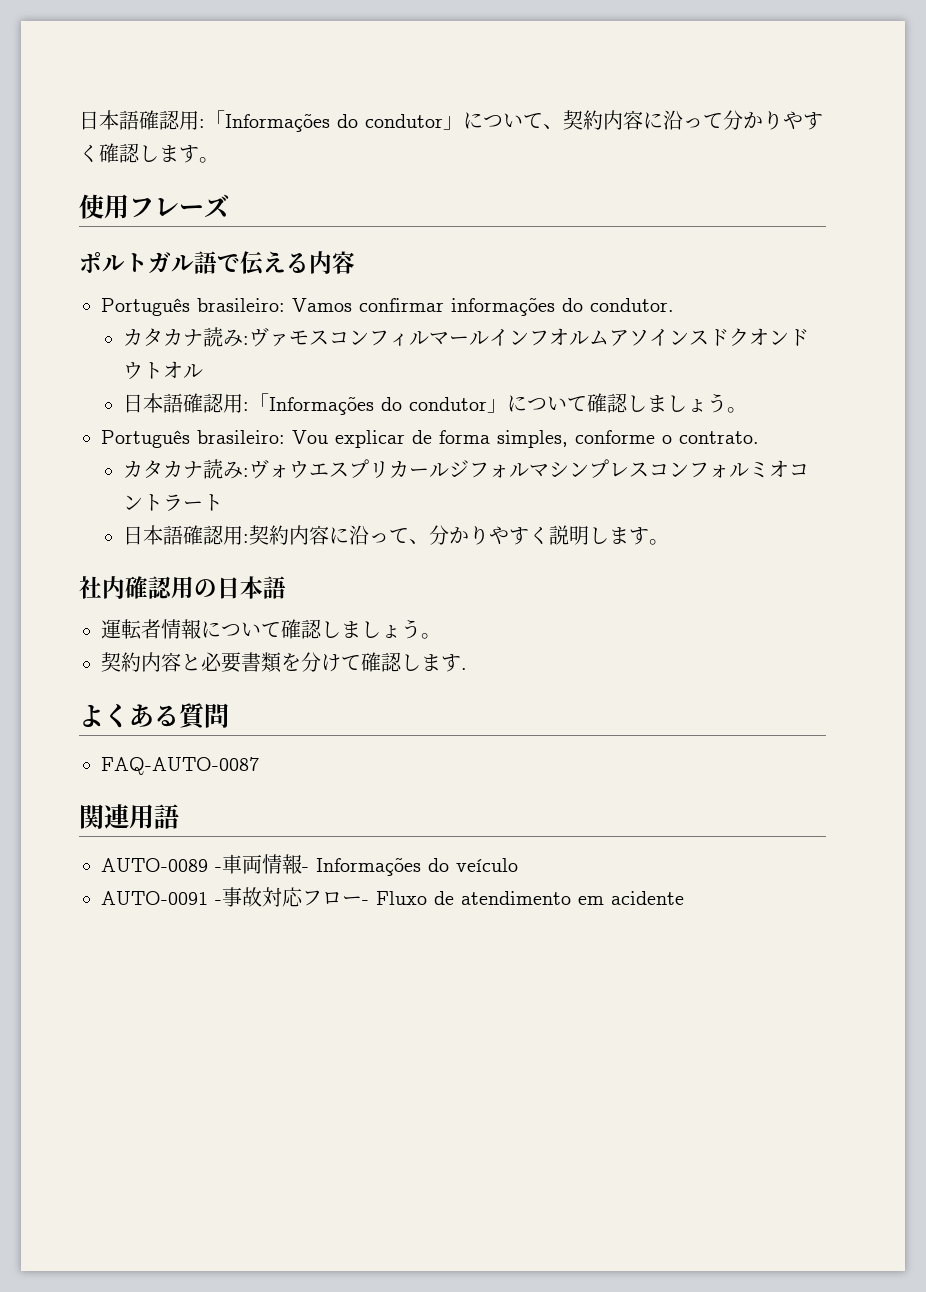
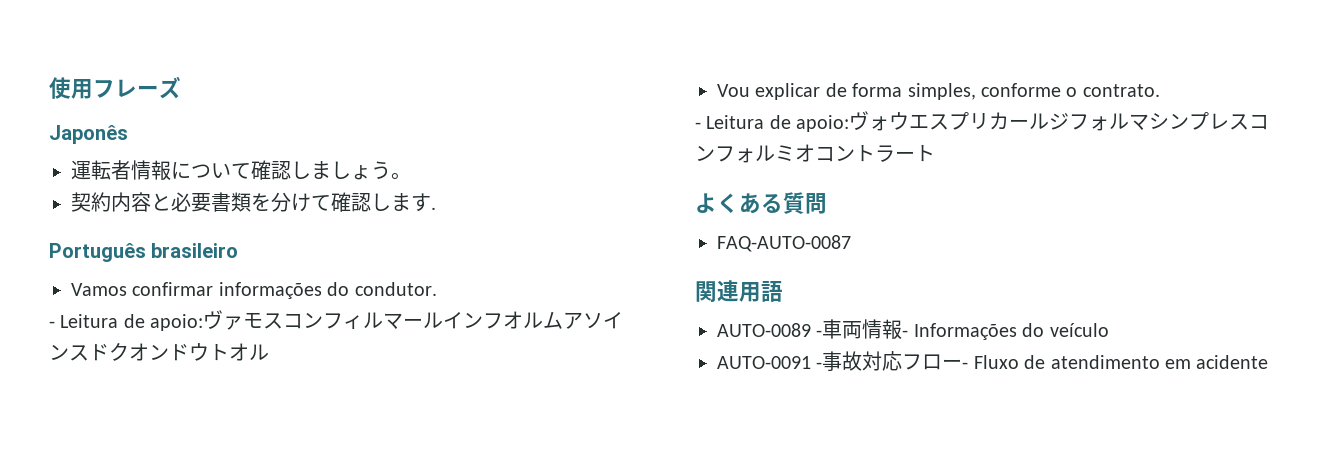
- 日本語確認用:「Informações do condutor」について、契約内容に沿って分かりやすく確認します。
  使用フレーズ
- ポルトガル語で伝える内容
- Português brasileiro: Vamos confirmar informações do condutor.
- カタカナ読み:ヴァモスコンフィルマールインフオルムアソインスドクオンドウトオル
- 日本語確認用:「Informações do condutor」について確認しましょう。
- Português brasileiro: Vou explicar de forma simples, conforme o contrato.
- カタカナ読み:ヴォウエスプリカールジフォルマシンプレスコンフォルミオコントラート
- 日本語確認用:契約内容に沿って、分かりやすく説明します。
- 社内確認用の日本語
+ Japonês
+ Português brasileiro
+ Vamos confirmar informações do condutor.
+ - Leitura de apoio:ヴァモスコンフィルマールインフオルムアソインスドクオンドウトオル
+ Vou explicar de forma simples, conforme o contrato.
+ - Leitura de apoio:ヴォウエスプリカールジフォルマシンプレスコンフォルミオコントラート

